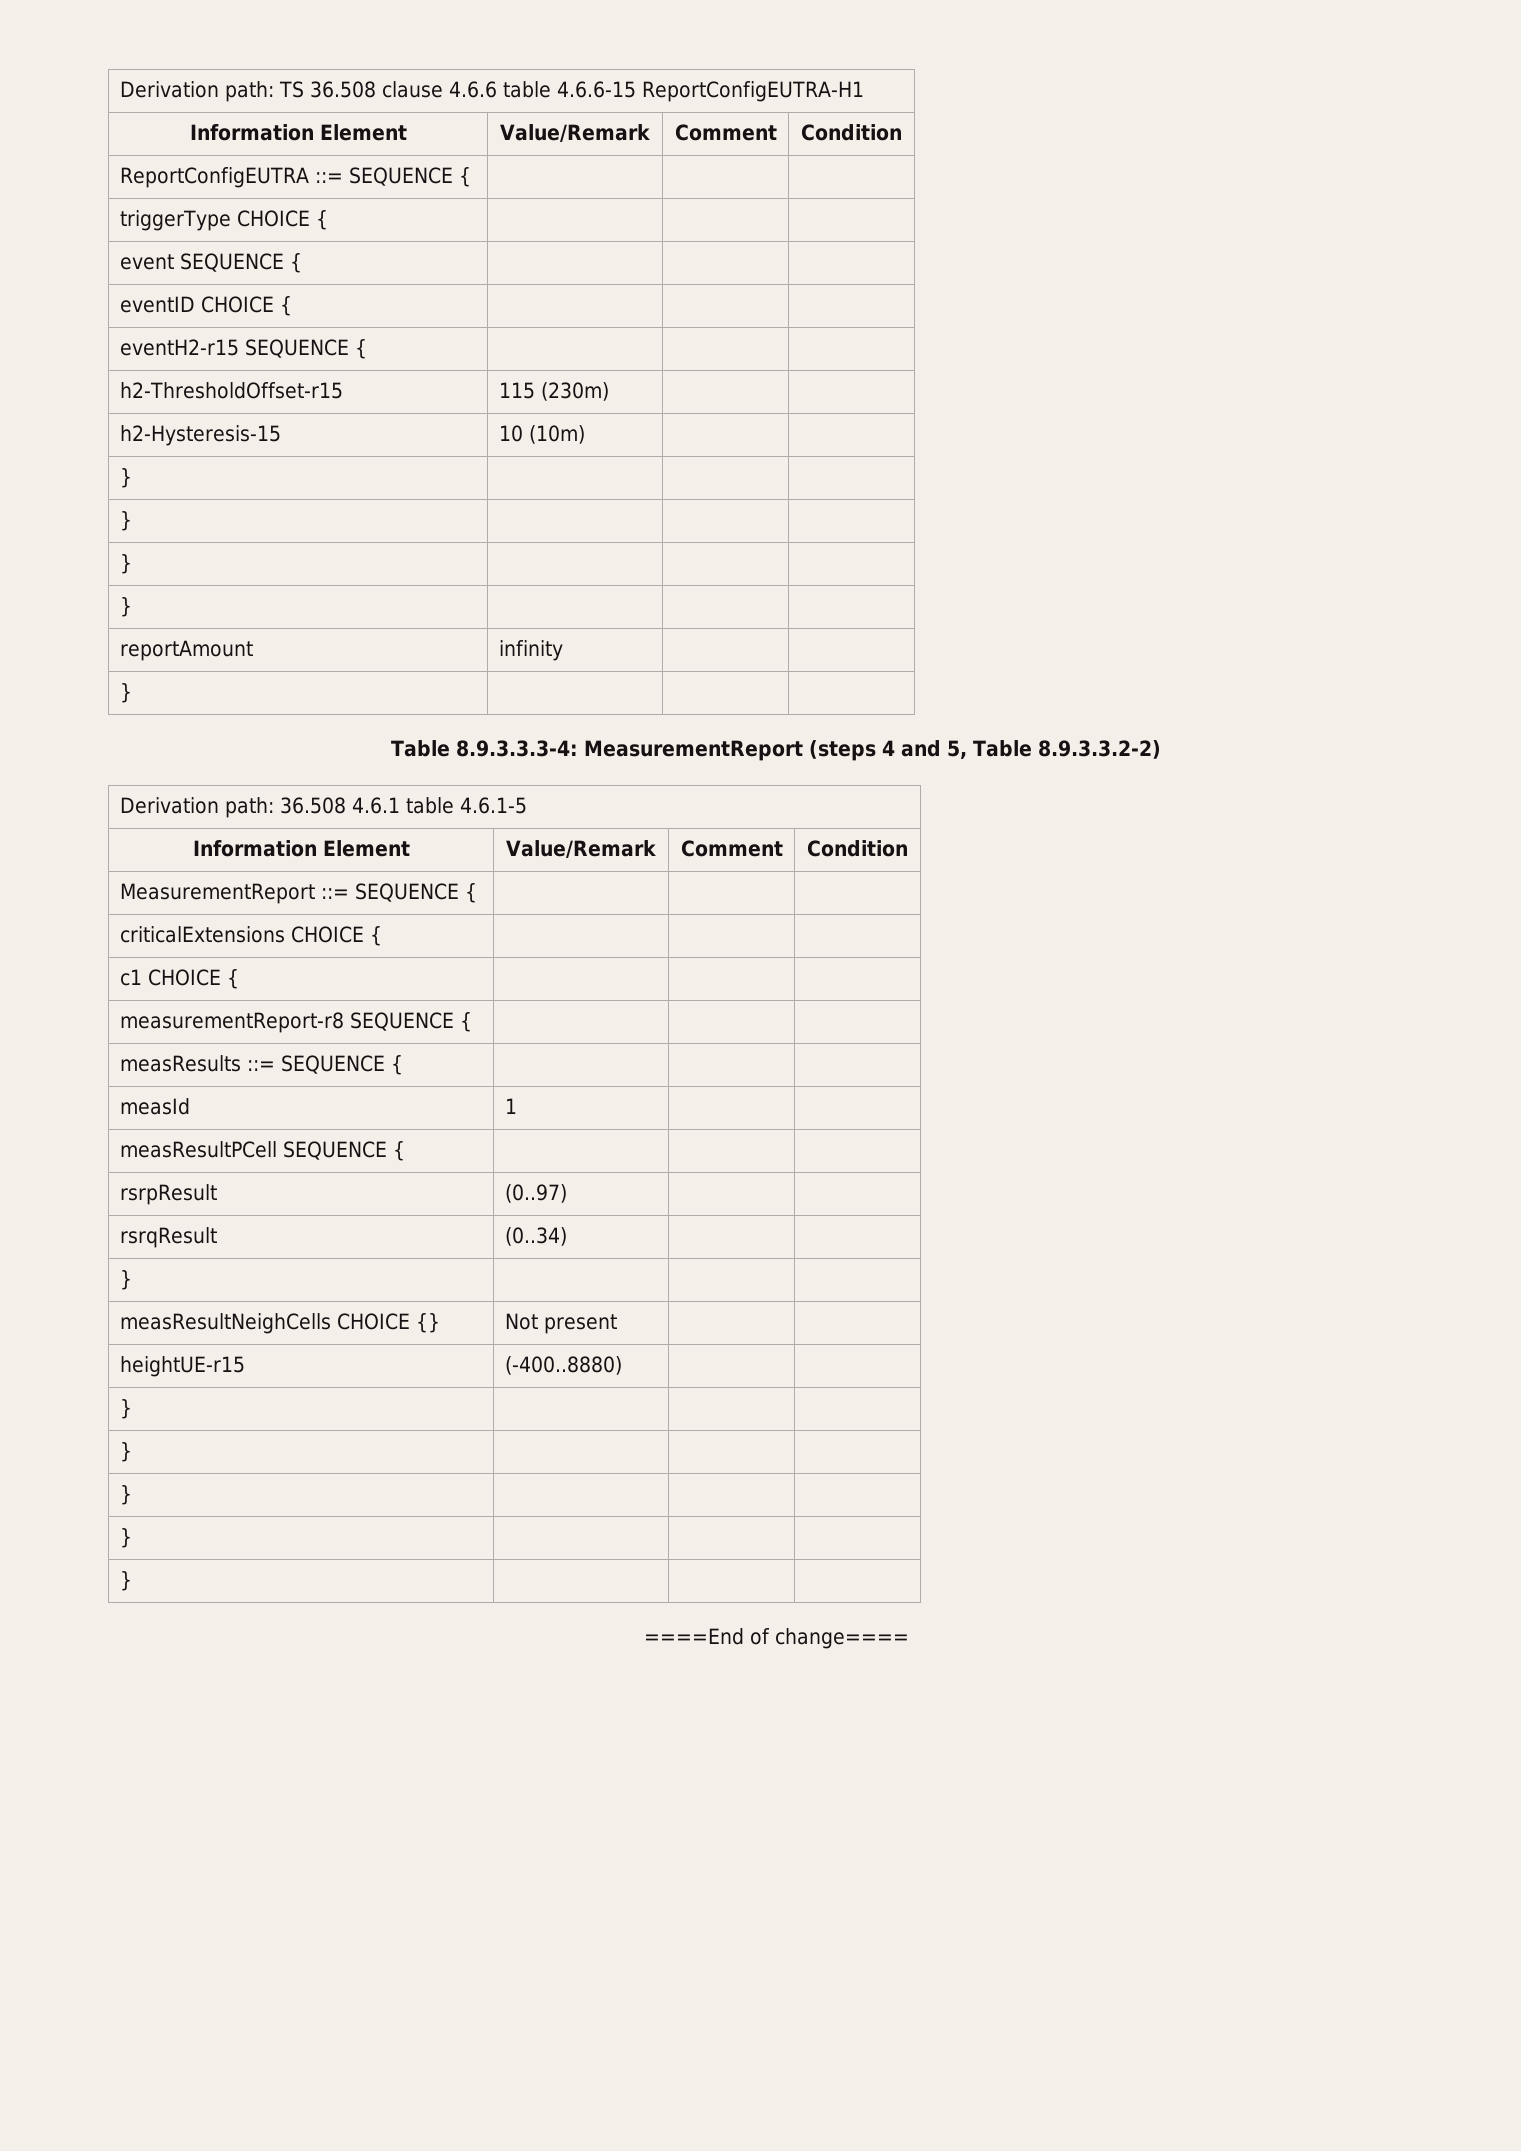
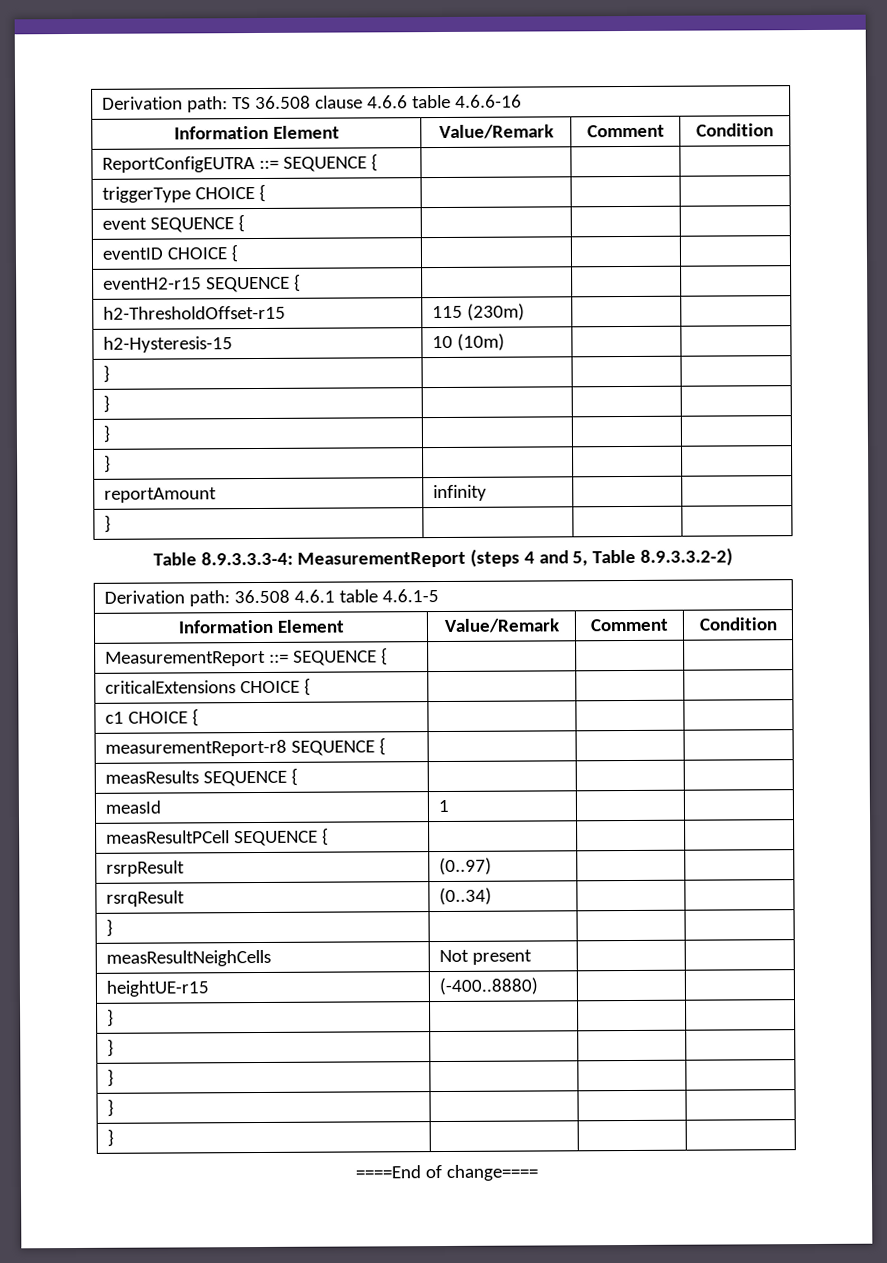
- Derivation path: TS 36.508 clause 4.6.6 table 4.6.6-15 ReportConfigEUTRA-H1
+ Derivation path: TS 36.508 clause 4.6.6 table 4.6.6-16
- measResults ::= SEQUENCE { | | |
+ measResults SEQUENCE { | | |
- measResultNeighCells CHOICE {} | Not present | |
+ measResultNeighCells | Not present | |

